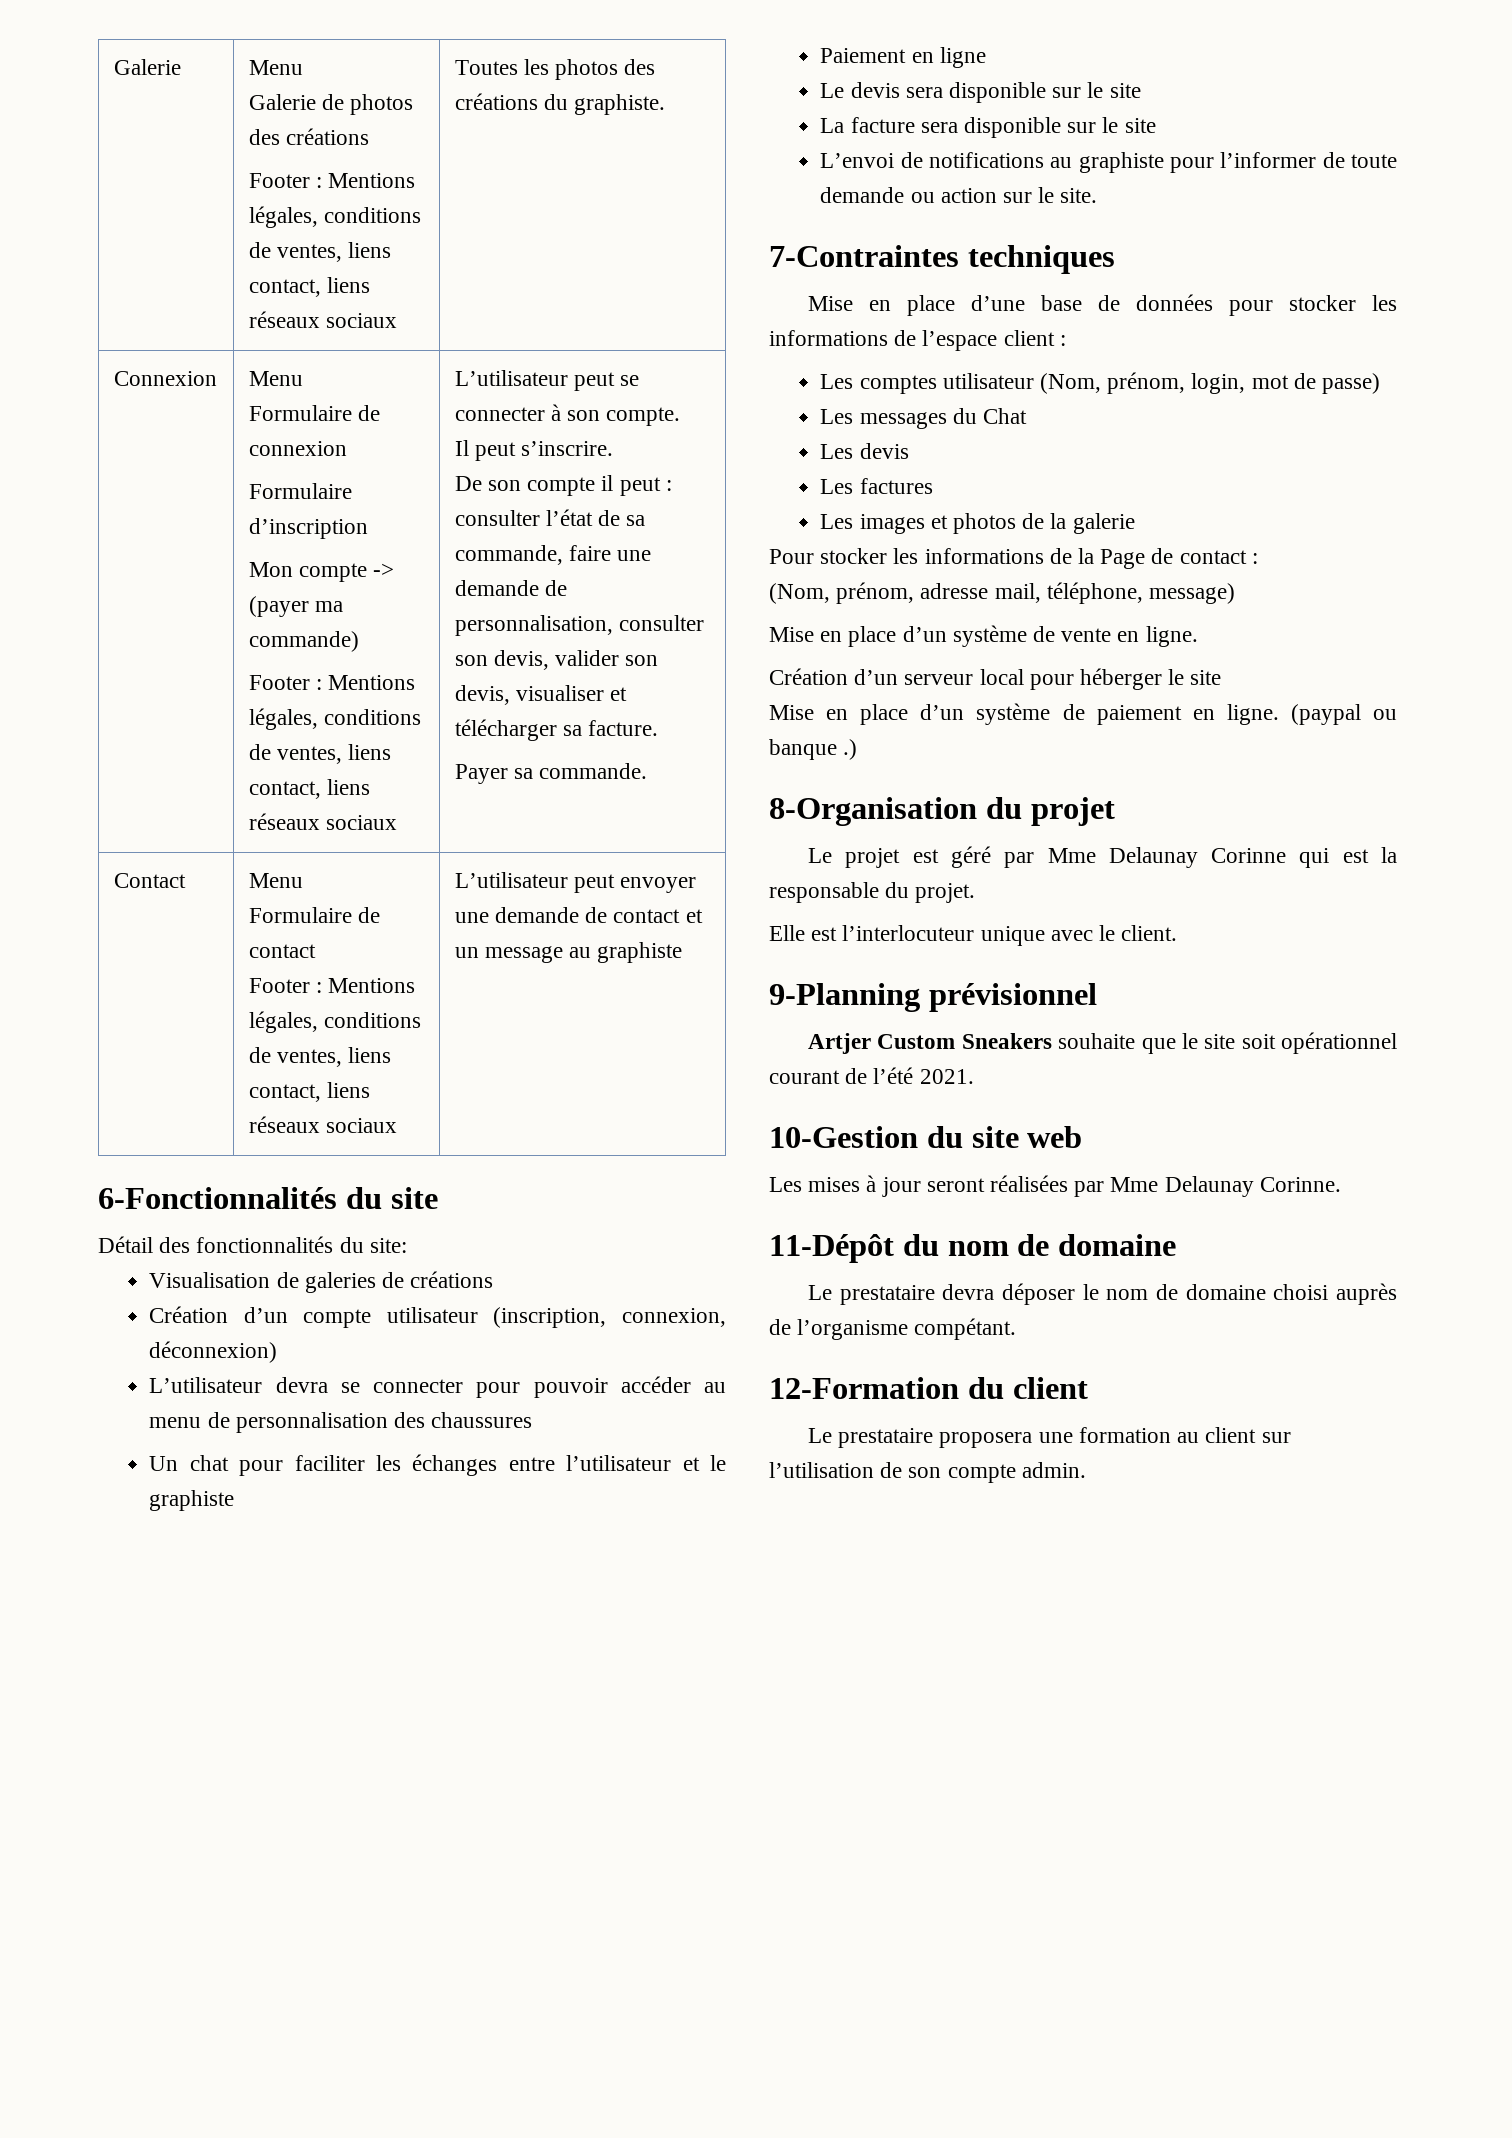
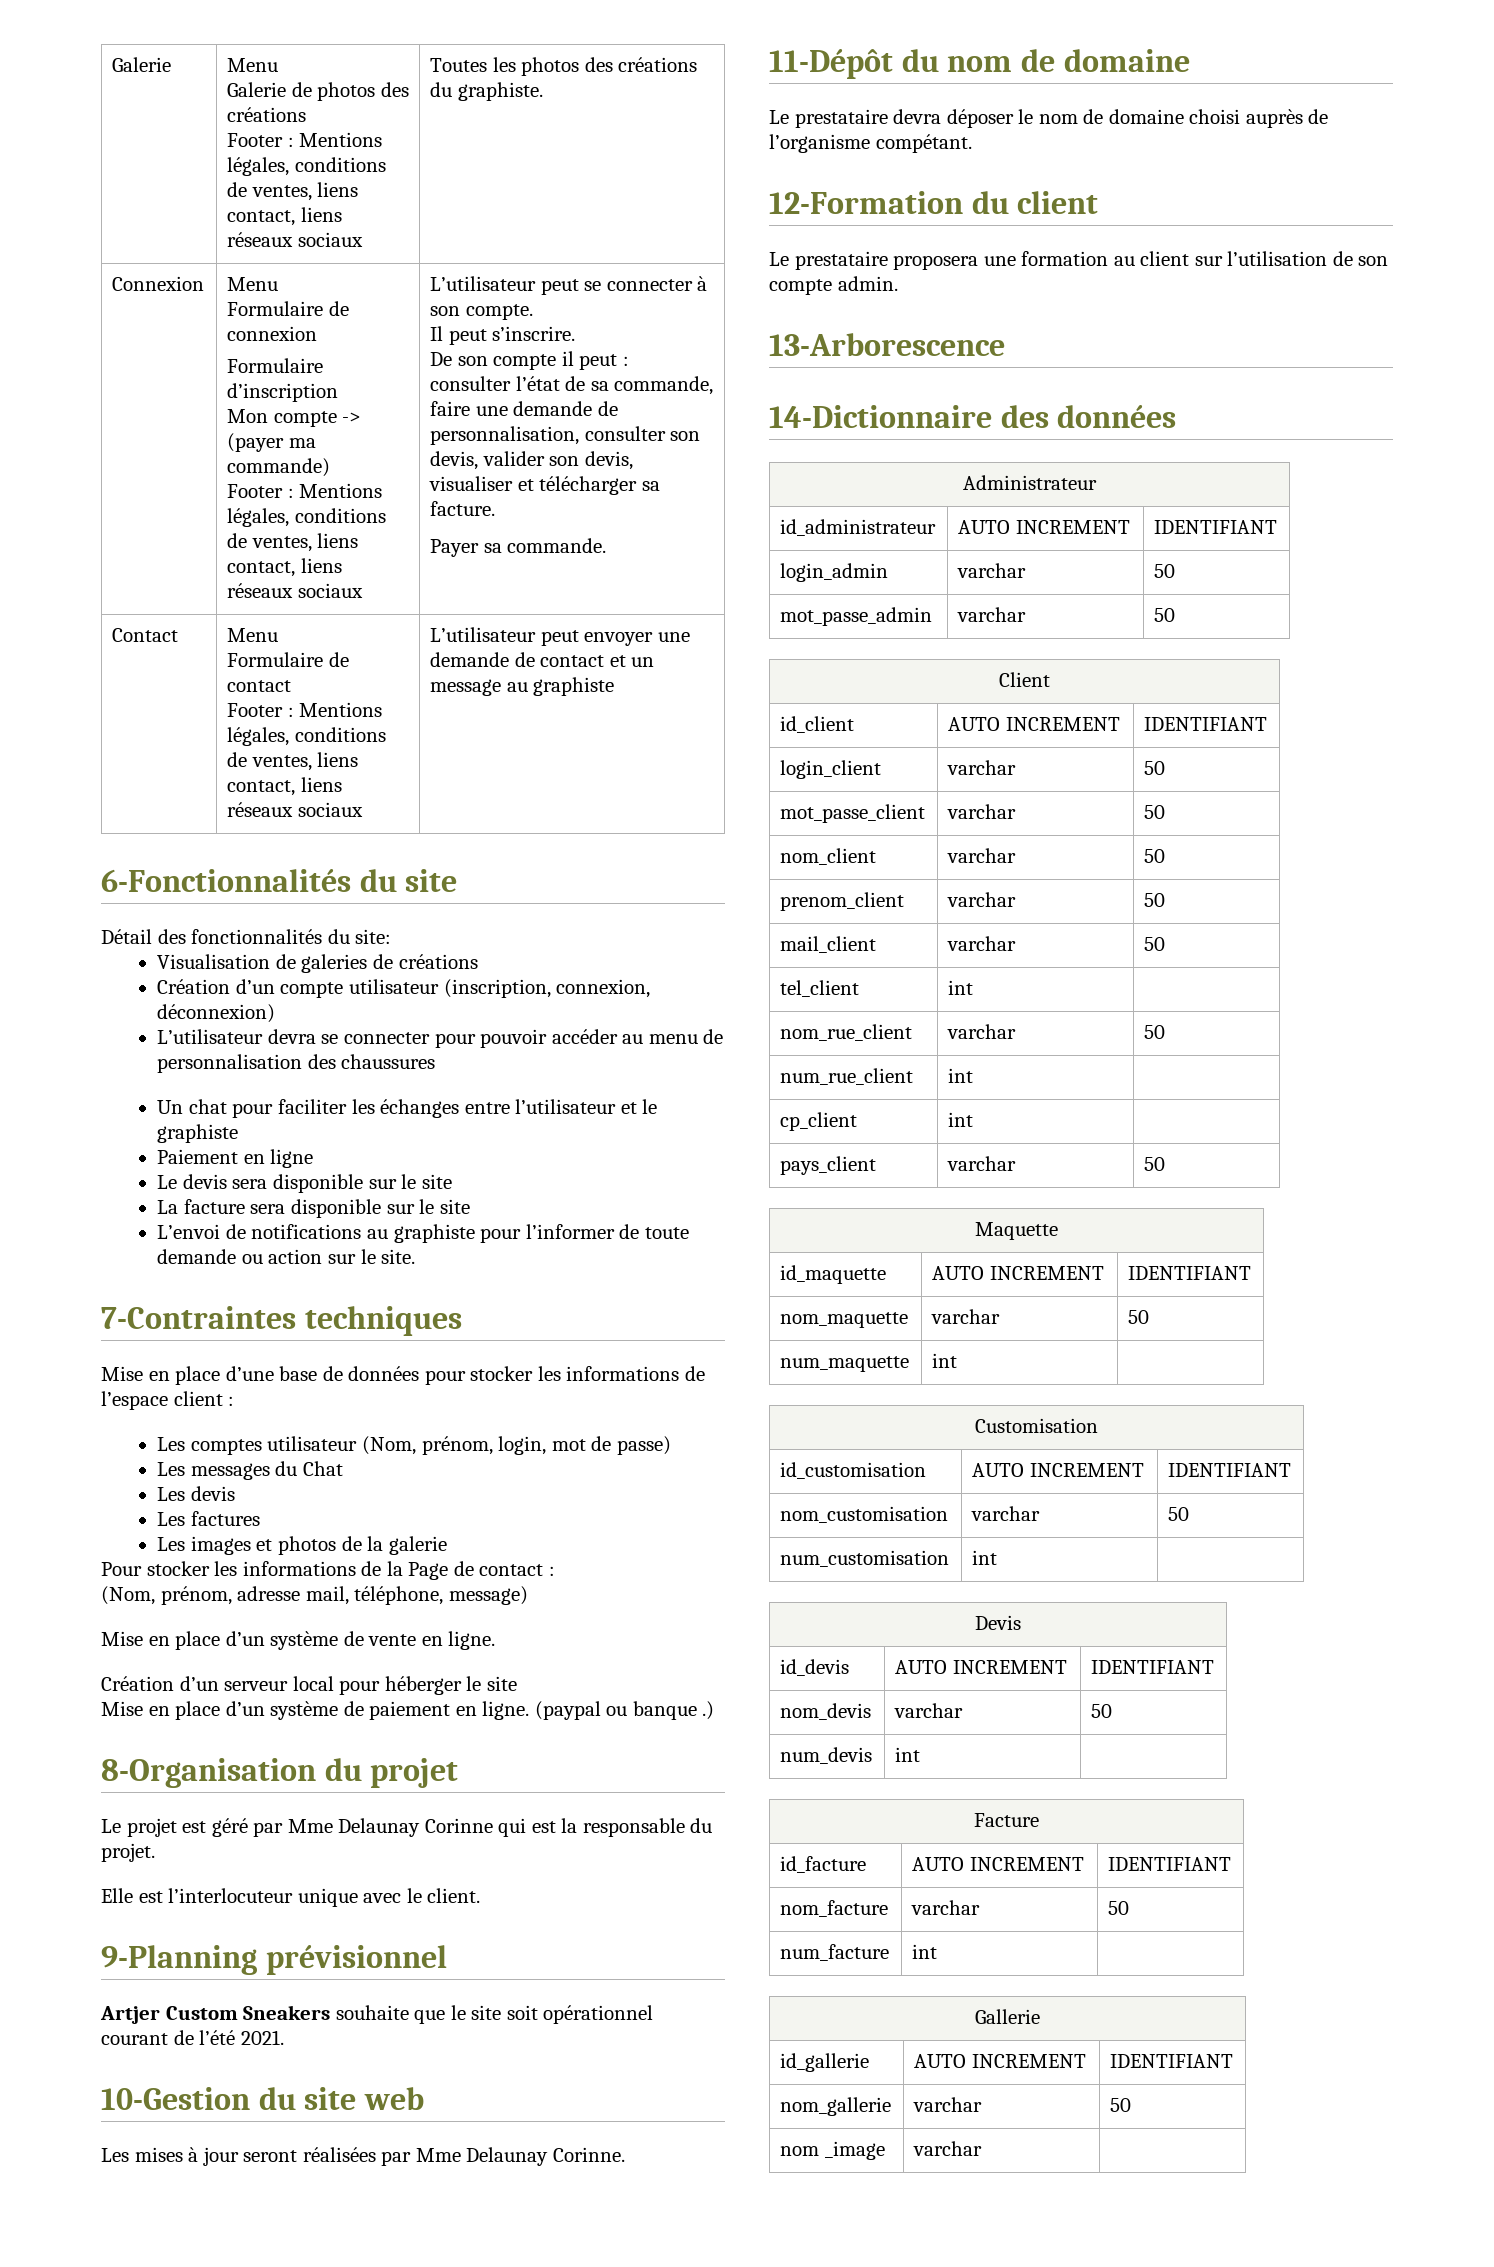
+ 13-Arborescence
+ 14-Dictionnaire des données
+ Administrateur
+ id_administrateur | AUTO INCREMENT | IDENTIFIANT
+ login_admin | varchar | 50
+ mot_passe_admin | varchar | 50
+ Client
+ id_client | AUTO INCREMENT | IDENTIFIANT
+ login_client | varchar | 50
+ mot_passe_client | varchar | 50
+ nom_client | varchar | 50
+ prenom_client | varchar | 50
+ mail_client | varchar | 50
+ tel_client | int |
+ nom_rue_client | varchar | 50
+ num_rue_client | int |
+ cp_client | int |
+ pays_client | varchar | 50
+ Maquette
+ id_maquette | AUTO INCREMENT | IDENTIFIANT
+ nom_maquette | varchar | 50
+ num_maquette | int |
+ Customisation
+ id_customisation | AUTO INCREMENT | IDENTIFIANT
+ nom_customisation | varchar | 50
+ num_customisation | int |
+ Devis
+ id_devis | AUTO INCREMENT | IDENTIFIANT
+ nom_devis | varchar | 50
+ num_devis | int |
+ Facture
+ id_facture | AUTO INCREMENT | IDENTIFIANT
+ nom_facture | varchar | 50
+ num_facture | int |
+ Gallerie
+ id_gallerie | AUTO INCREMENT | IDENTIFIANT
+ nom_gallerie | varchar | 50
+ nom _image | varchar |

